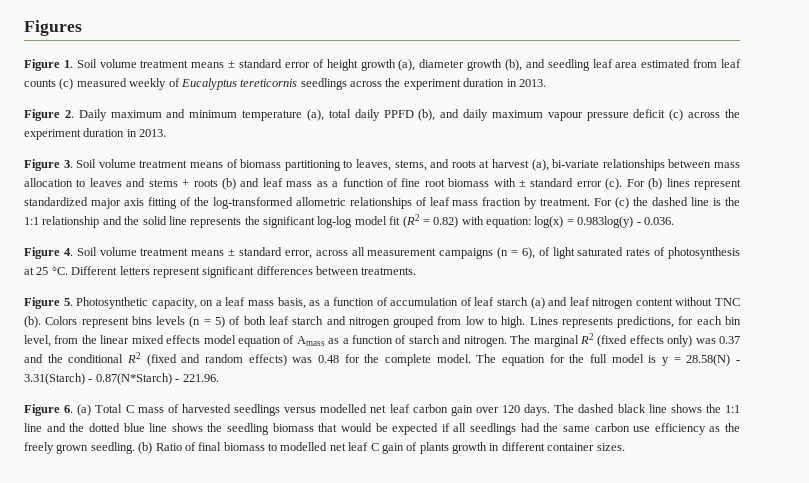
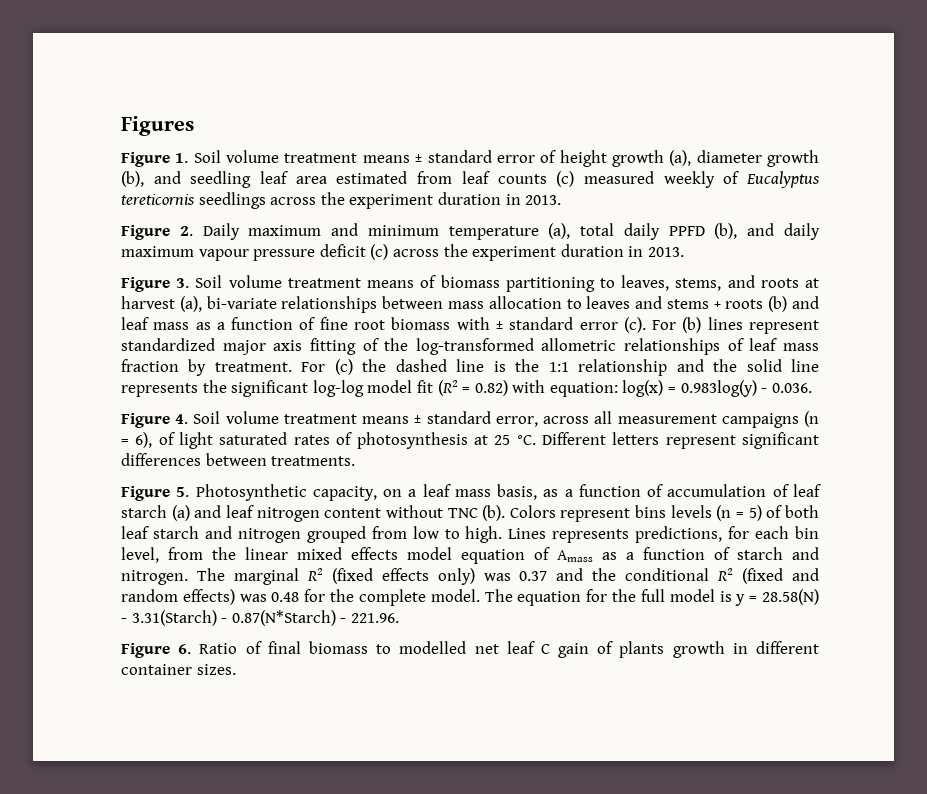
- Figure 6. (a) Total C mass of harvested seedlings versus modelled net leaf carbon gain over 120 days. The dashed black line shows the 1:1 line and the dotted blue line shows the seedling biomass that would be expected if all seedlings had the same carbon use efficiency as the freely grown seedling. (b) Ratio of final biomass to modelled net leaf C gain of plants growth in different container sizes.
+ Figure 6. Ratio of final biomass to modelled net leaf C gain of plants growth in different container sizes.

